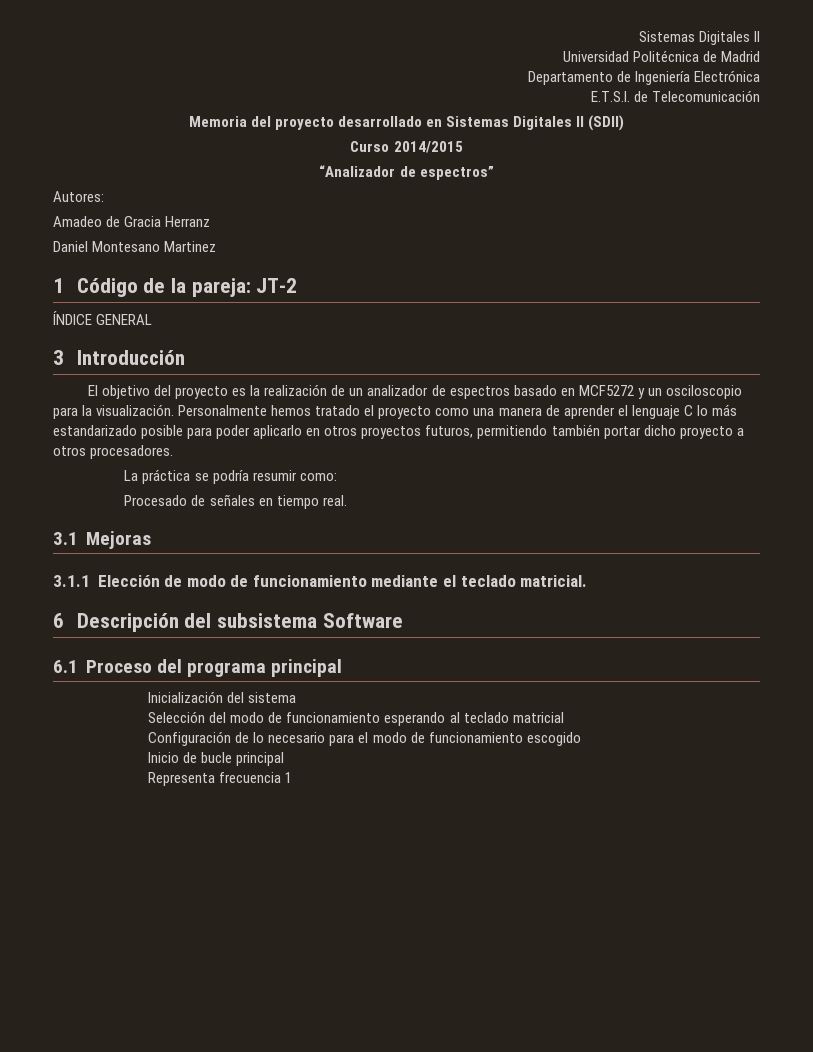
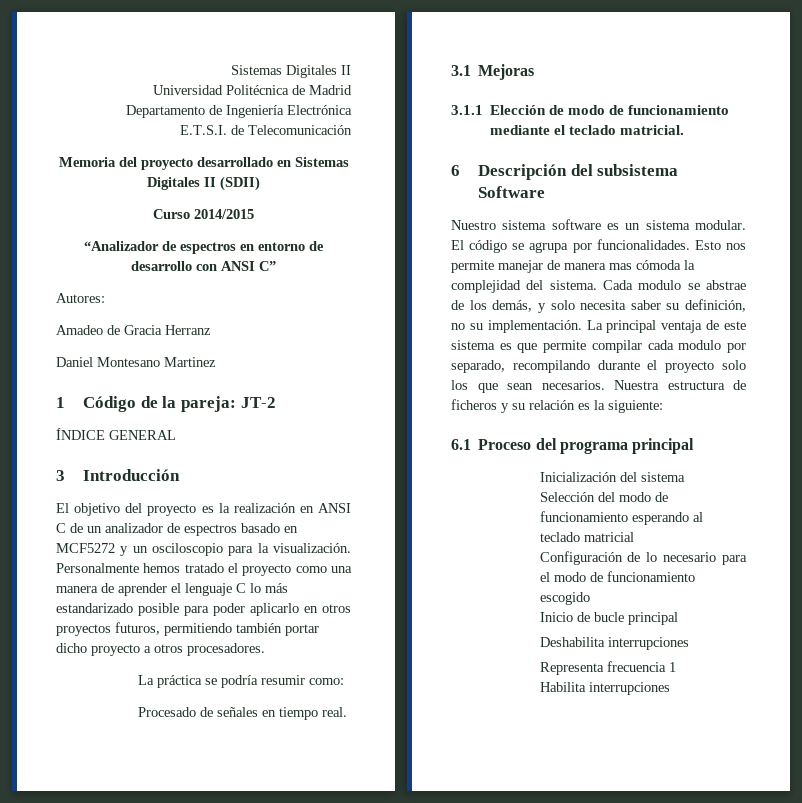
- “Analizador de espectros”
+ “Analizador de espectros en entorno de desarrollo con ANSI C”
- El objetivo del proyecto es la realización de un analizador de espectros basado en MCF5272 y un osciloscopio para la visualización.
+ El objetivo del proyecto es la realización en ANSI C de un analizador de espectros basado en MCF5272 y un osciloscopio para la visualización.
+ Nuestro sistema software es un sistema modular. El código se agrupa por funcionalidades. Esto nos permite manejar de manera mas cómoda la complejidad del sistema. Cada modulo se abstrae de los demás, y solo necesita saber su definición, no su implementación. La principal ventaja de este sistema es que permite compilar cada modulo por separado, recompilando durante el proyecto solo los que sean necesarios. Nuestra estructura de ficheros y su relación es la siguiente:
+ Deshabilita interrupciones
+ Habilita interrupciones

